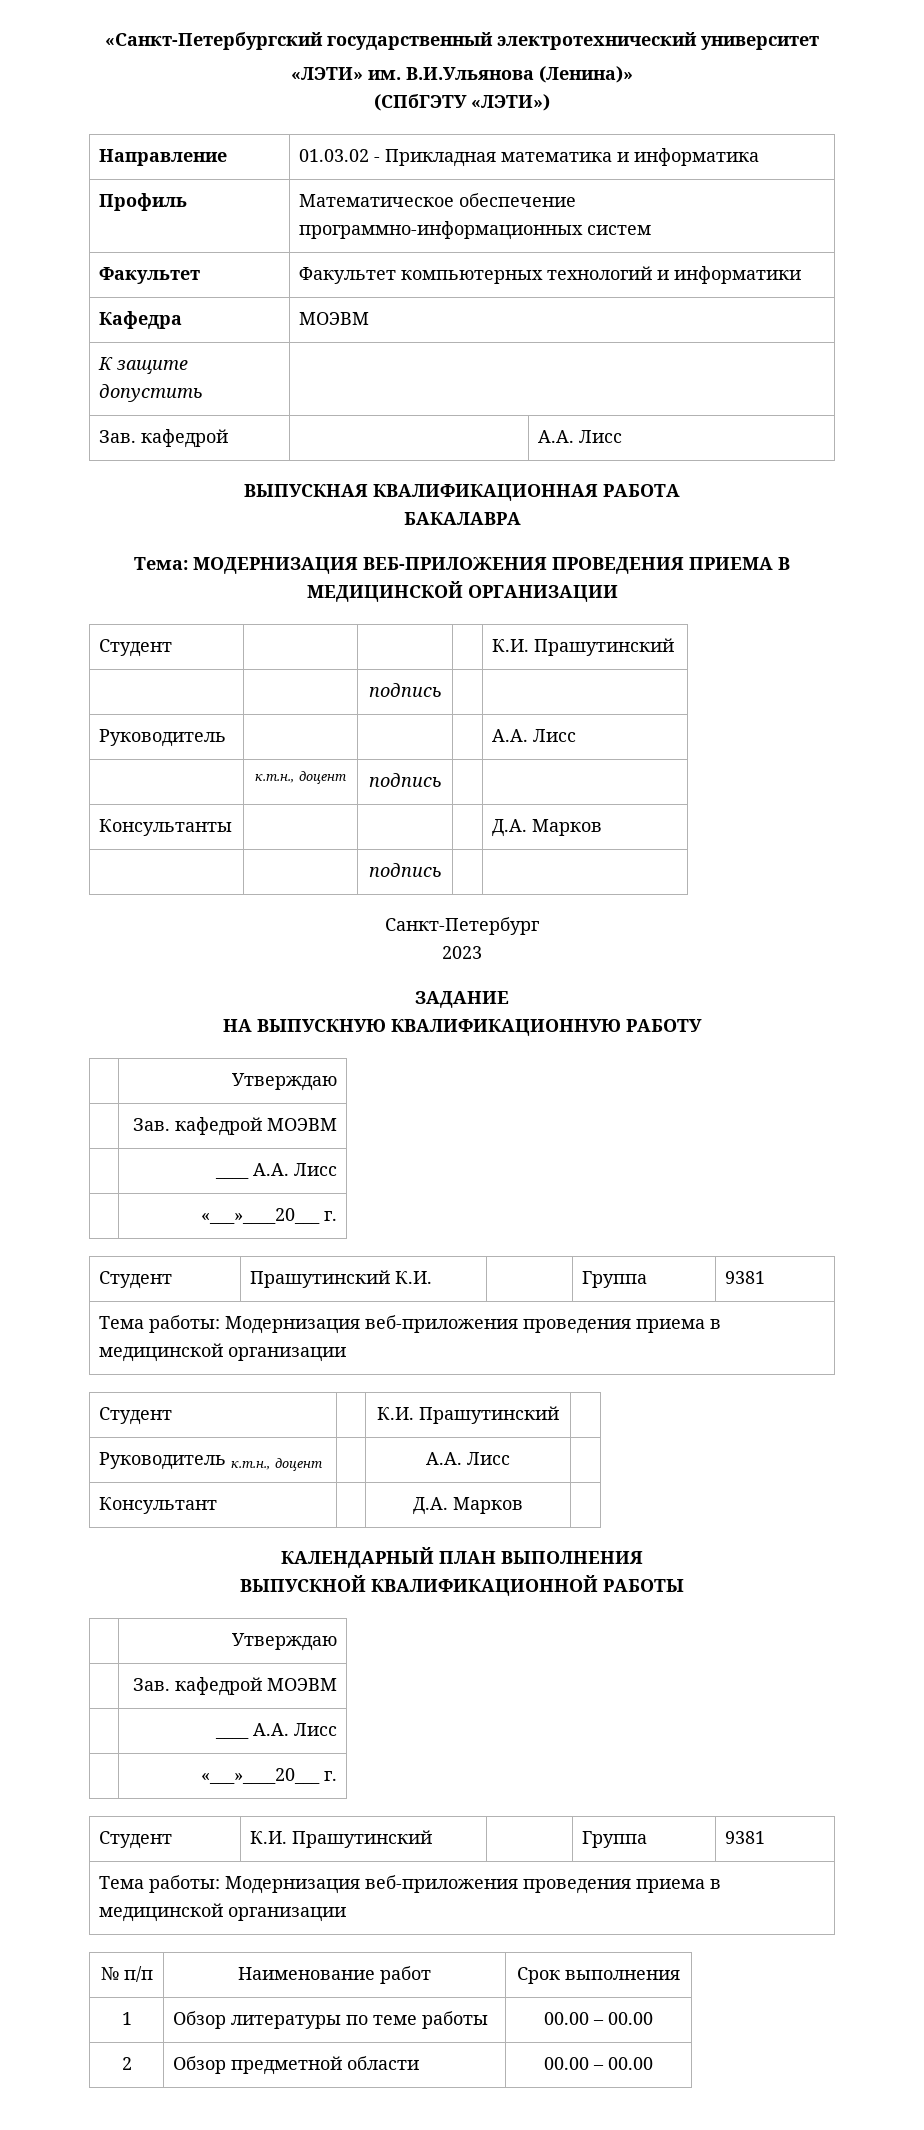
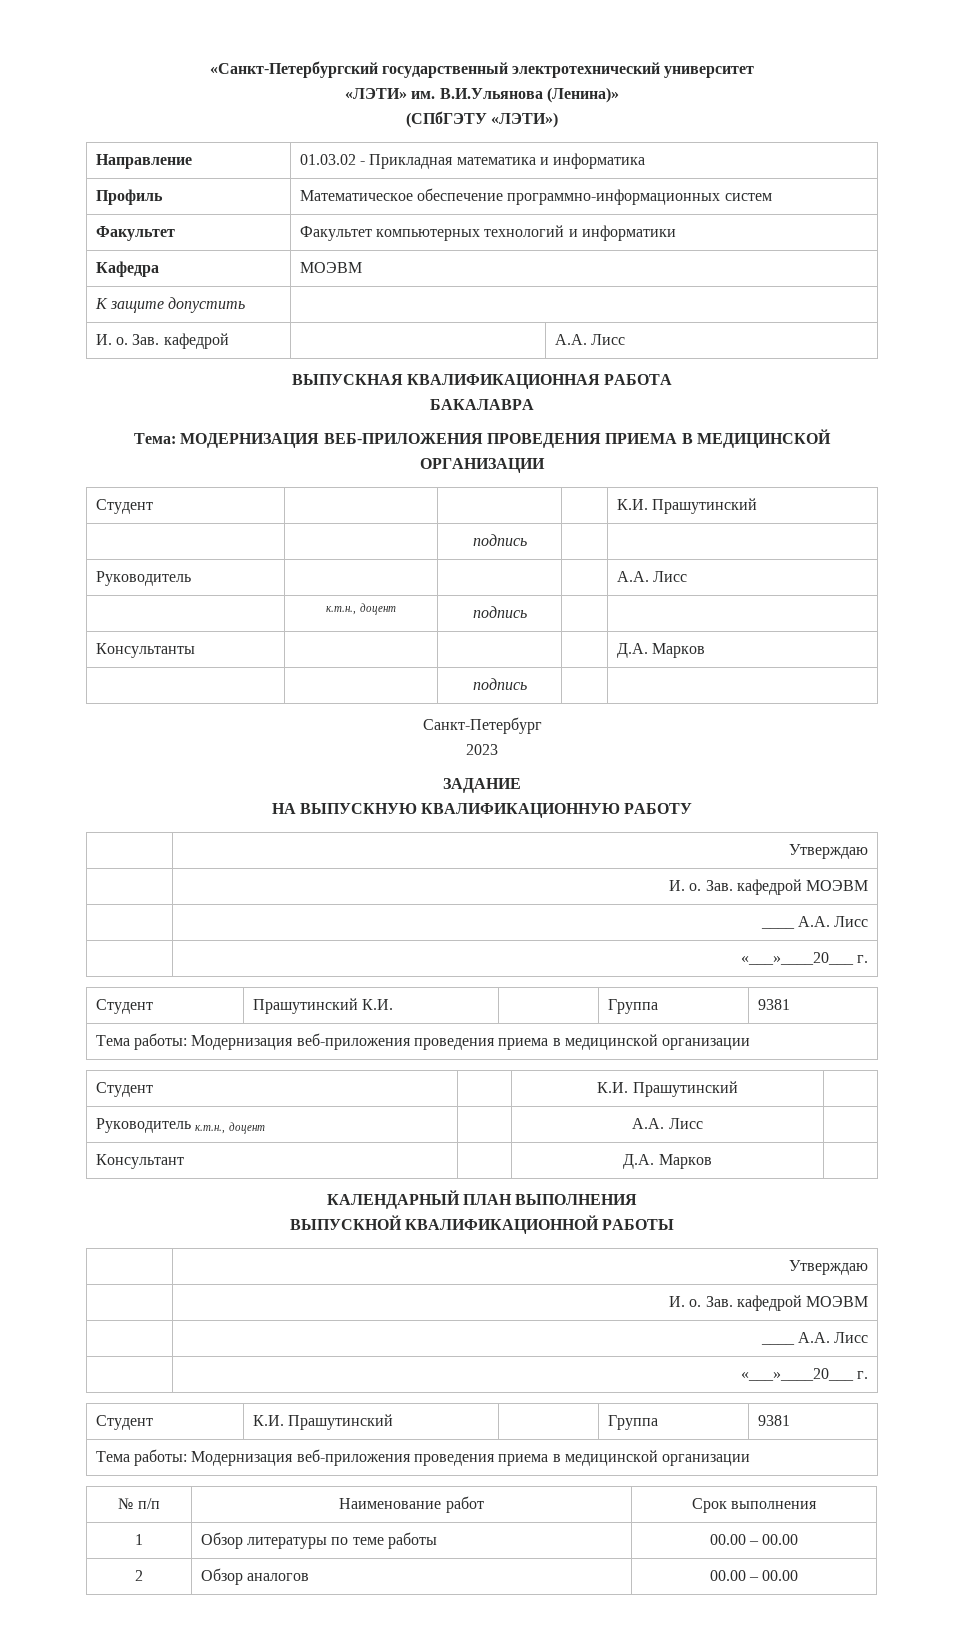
- Зав. кафедрой | | А.А. Лисс
+ И. о. Зав. кафедрой | | А.А. Лисс
  НА ВЫПУСКНУЮ КВАЛИФИКАЦИОННУЮ РАБОТУ
  | Утверждаю
- | Зав. кафедрой МОЭВМ
+ | И. о. Зав. кафедрой МОЭВМ
  ВЫПУСКНОЙ КВАЛИФИКАЦИОННОЙ РАБОТЫ
  | Утверждаю
- | Зав. кафедрой МОЭВМ
+ | И. о. Зав. кафедрой МОЭВМ
- 2 | Обзор предметной области | 00.00 – 00.00
+ 2 | Обзор аналогов | 00.00 – 00.00

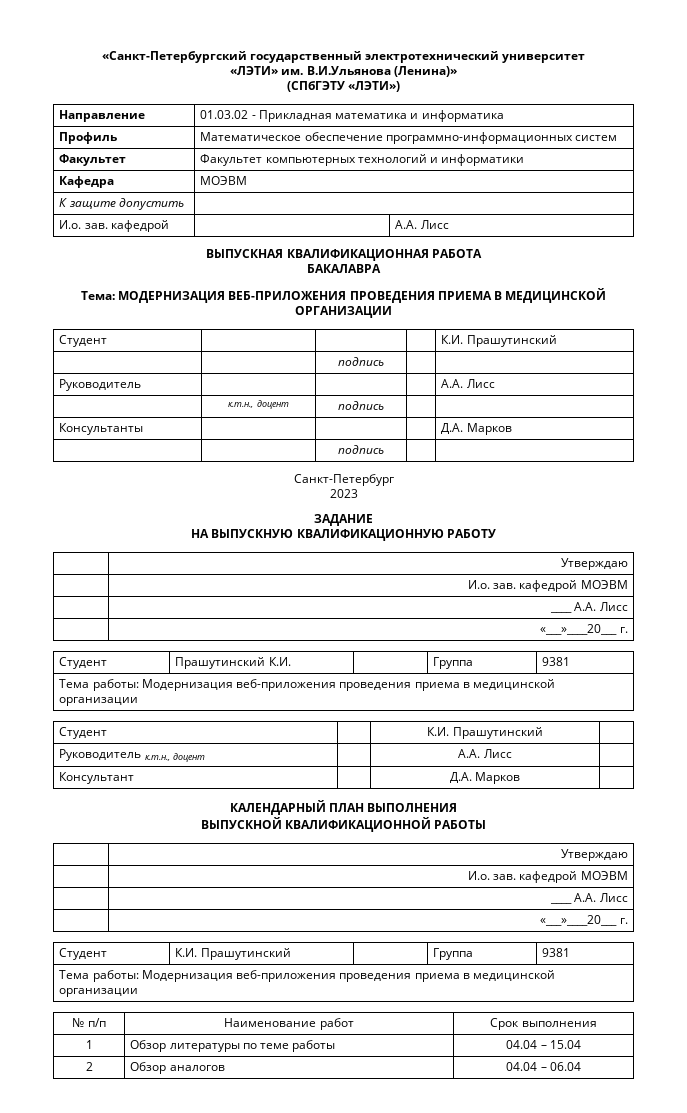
- И. о. Зав. кафедрой | | А.А. Лисс
+ И.о. зав. кафедрой | | А.А. Лисс
  НА ВЫПУСКНУЮ КВАЛИФИКАЦИОННУЮ РАБОТУ
  | Утверждаю
- | И. о. Зав. кафедрой МОЭВМ
+ | И.о. зав. кафедрой МОЭВМ
  ВЫПУСКНОЙ КВАЛИФИКАЦИОННОЙ РАБОТЫ
  | Утверждаю
- | И. о. Зав. кафедрой МОЭВМ
+ | И.о. зав. кафедрой МОЭВМ
- 1 | Обзор литературы по теме работы | 00.00 – 00.00
+ 1 | Обзор литературы по теме работы | 04.04 – 15.04
- 2 | Обзор аналогов | 00.00 – 00.00
+ 2 | Обзор аналогов | 04.04 – 06.04

